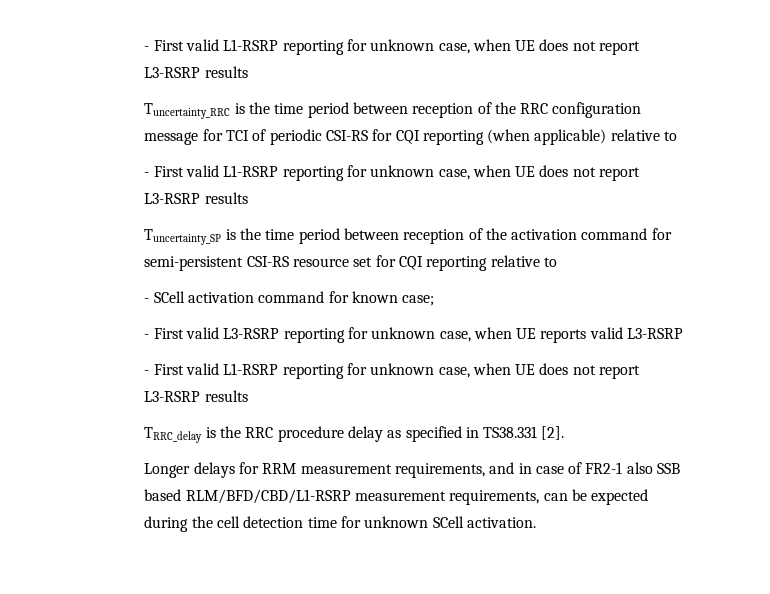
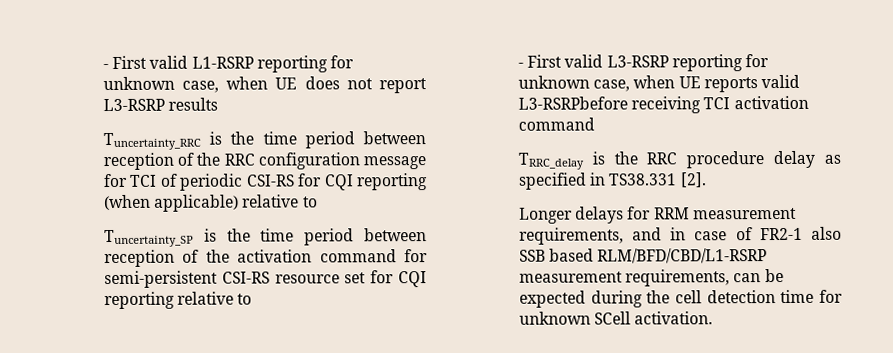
  Tuncertainty_RRC is the time period between reception of the RRC configuration message for TCI of periodic CSI-RS for CQI reporting (when applicable) relative to
- - First valid L1-RSRP reporting for unknown case, when UE does not report L3-RSRP results
- - SCell activation command for known case;
- - First valid L3-RSRP reporting for unknown case, when UE reports valid L3-RSRP
- - First valid L1-RSRP reporting for unknown case, when UE does not report L3-RSRP results
+ - First valid L3-RSRP reporting for unknown case, when UE reports valid L3-RSRPbefore receiving TCI activation command

